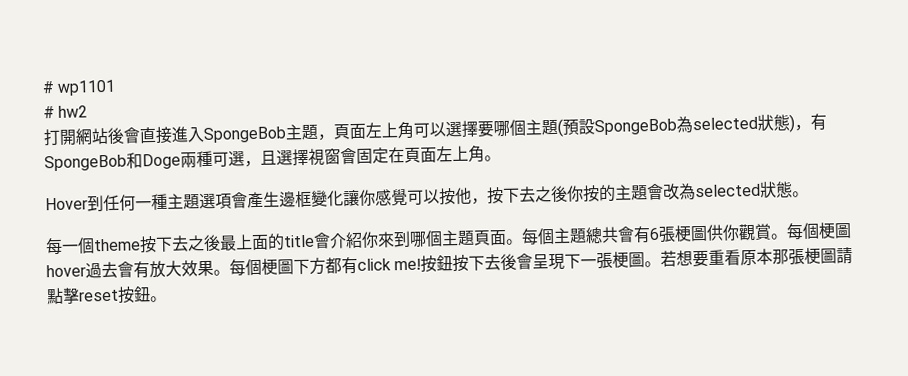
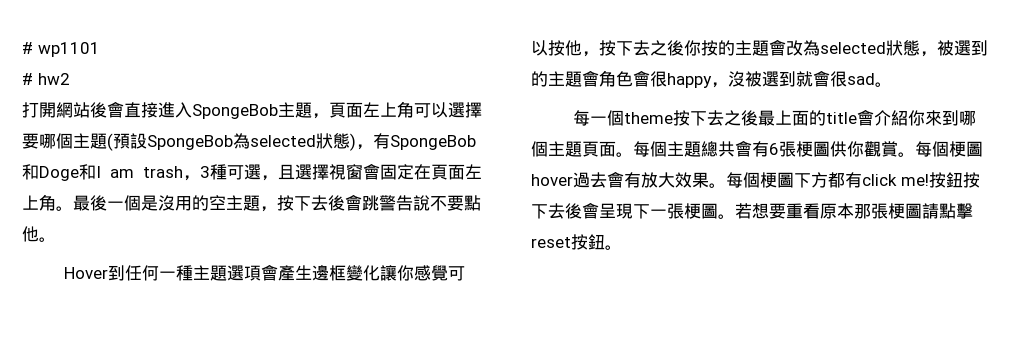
- 打開網站後會直接進入SpongeBob主題，頁面左上角可以選擇要哪個主題(預設SpongeBob為selected狀態)，有SpongeBob和Doge兩種可選，且選擇視窗會固定在頁面左上角。
+ 打開網站後會直接進入SpongeBob主題，頁面左上角可以選擇要哪個主題(預設SpongeBob為selected狀態)，有SpongeBob和Doge和I am trash，3種可選，且選擇視窗會固定在頁面左上角。最後一個是沒用的空主題，按下去後會跳警告說不要點他。
- Hover到任何一種主題選項會產生邊框變化讓你感覺可以按他，按下去之後你按的主題會改為selected狀態。
+ Hover到任何一種主題選項會產生邊框變化讓你感覺可以按他，按下去之後你按的主題會改為selected狀態，被選到的主題會角色會很happy，沒被選到就會很sad。

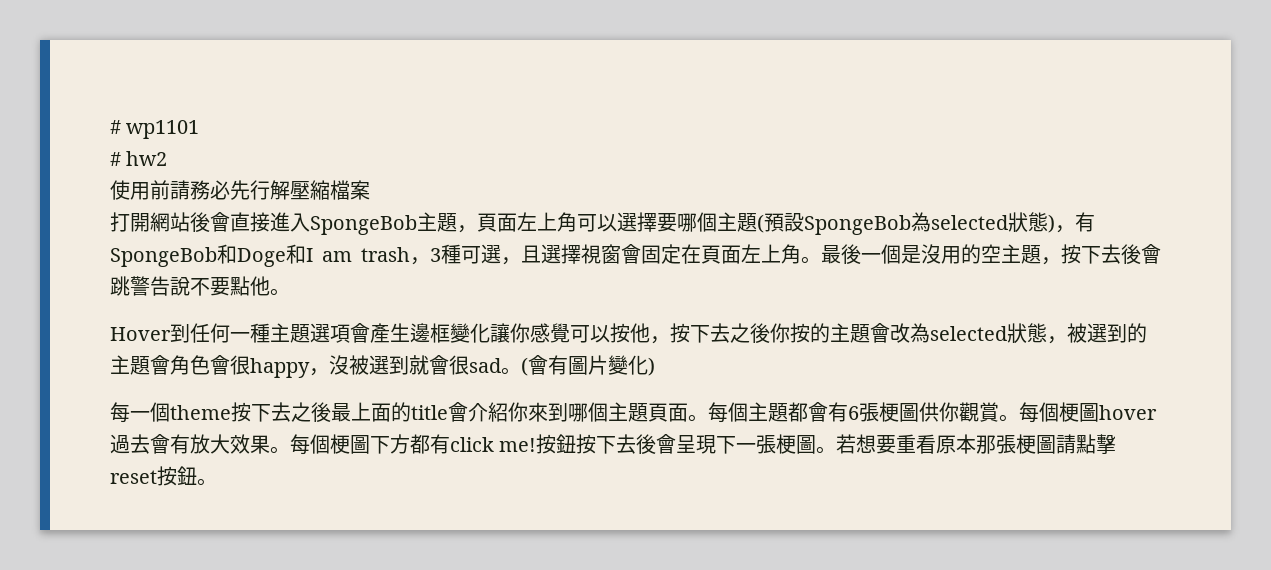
+ 使用前請務必先行解壓縮檔案
+ (會有圖片變化)
- 每個主題總共會有6張梗圖供你觀賞。
+ 每個主題都會有6張梗圖供你觀賞。

